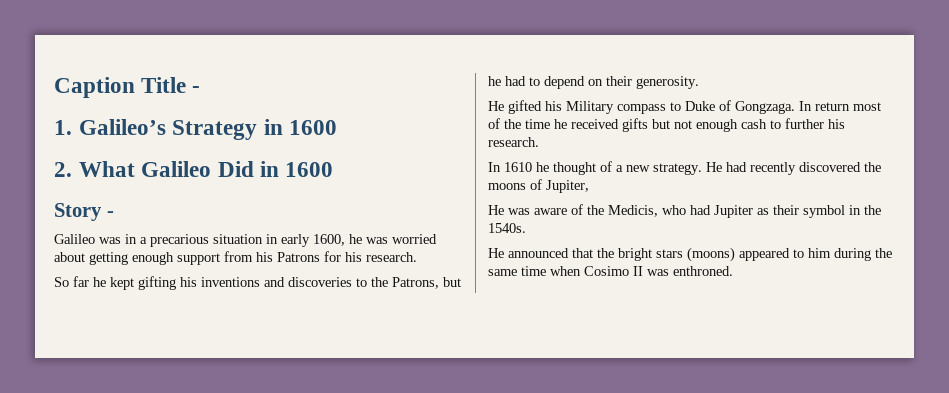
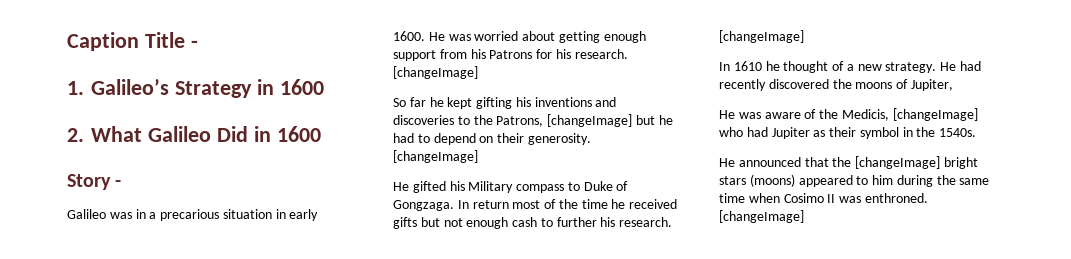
- Galileo was in a precarious situation in early 1600, he was worried about getting enough support from his Patrons for his research.
+ Galileo was in a precarious situation in early 1600. He was worried about getting enough support from his Patrons for his research. [changeImage]
- So far he kept gifting his inventions and discoveries to the Patrons, but he had to depend on their generosity.
+ So far he kept gifting his inventions and discoveries to the Patrons, [changeImage] but he had to depend on their generosity. [changeImage]
- In return most of the time he received gifts but not enough cash to further his research.
+ In return most of the time he received gifts but not enough cash to further his research. [changeImage]
- He was aware of the Medicis, who had Jupiter as their symbol in the 1540s.
+ He was aware of the Medicis, [changeImage] who had Jupiter as their symbol in the 1540s.
- He announced that the bright stars (moons) appeared to him during the same time when Cosimo II was enthroned.
+ He announced that the [changeImage] bright stars (moons) appeared to him during the same time when Cosimo II was enthroned. [changeImage]

